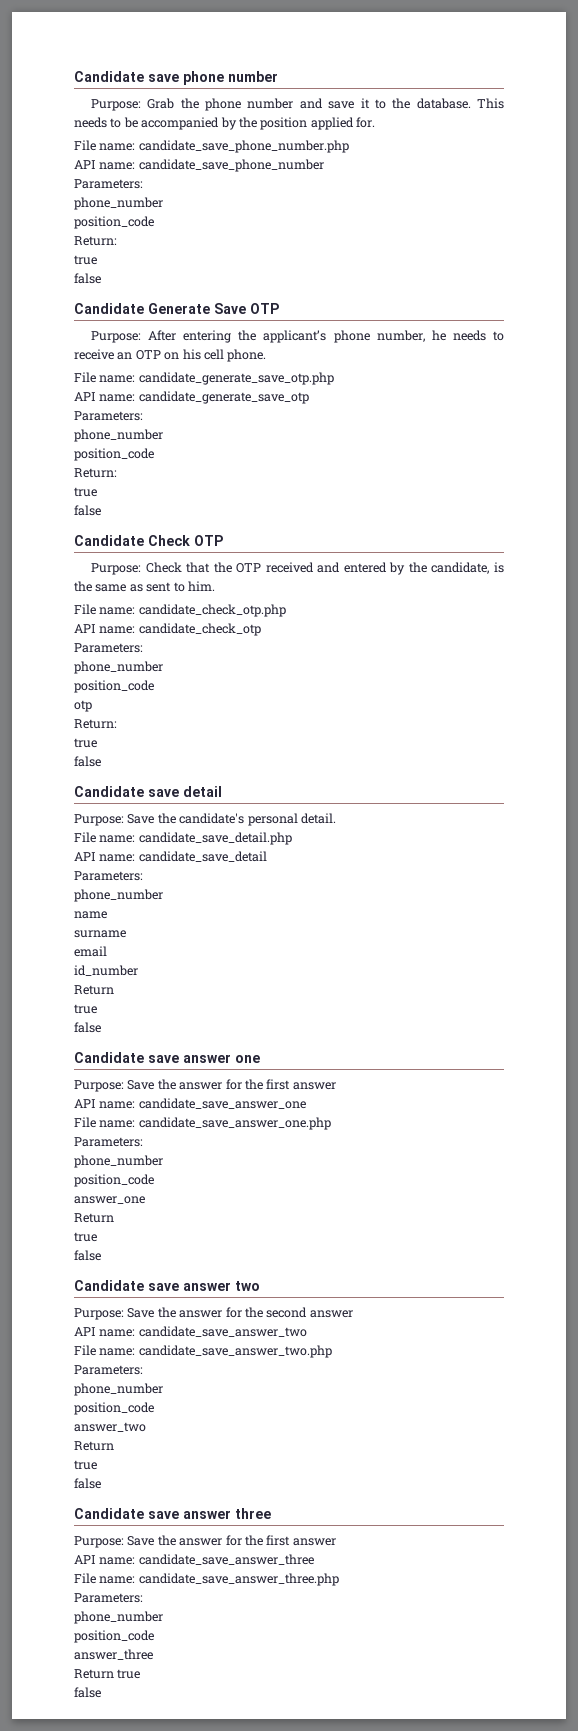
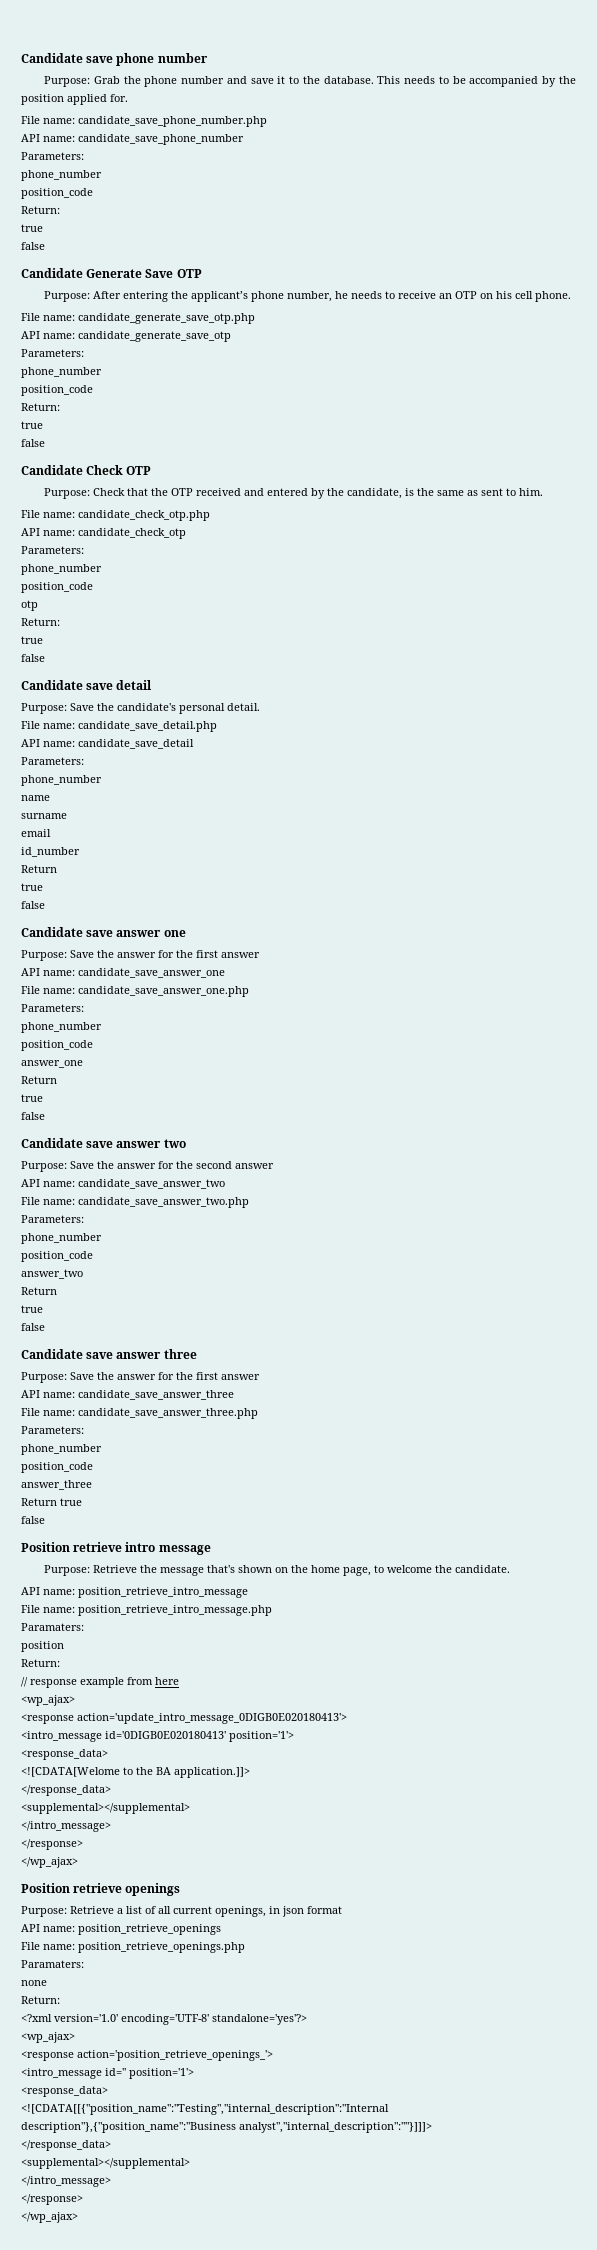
+ Position retrieve intro message
+ Purpose: Retrieve the message that's shown on the home page, to welcome the candidate.
+ API name: position_retrieve_intro_message
+ File name: position_retrieve_intro_message.php
+ Paramaters:
+ position
+ Return:
+ // response example from here
+ <wp_ajax>
+ <response action='update_intro_message_0DIGB0E020180413'>
+ <intro_message id='0DIGB0E020180413' position='1'>
+ <response_data>
+ <![CDATA[Welome to the BA application.]]>
+ </response_data>
+ <supplemental></supplemental>
+ </intro_message>
+ </response>
+ </wp_ajax>
+ Position retrieve openings
+ Purpose: Retrieve a list of all current openings, in json format
+ API name: position_retrieve_openings
+ File name: position_retrieve_openings.php
+ Paramaters:
+ none
+ Return:
+ <?xml version='1.0' encoding='UTF-8' standalone='yes'?>
+ <wp_ajax>
+ <response action='position_retrieve_openings_'>
+ <intro_message id='' position='1'>
+ <response_data>
+ <![CDATA[[{"position_name":"Testing","internal_description":"Internal description"},{"position_name":"Business analyst","internal_description":""}]]]>
+ </response_data>
+ <supplemental></supplemental>
+ </intro_message>
+ </response>
+ </wp_ajax>

